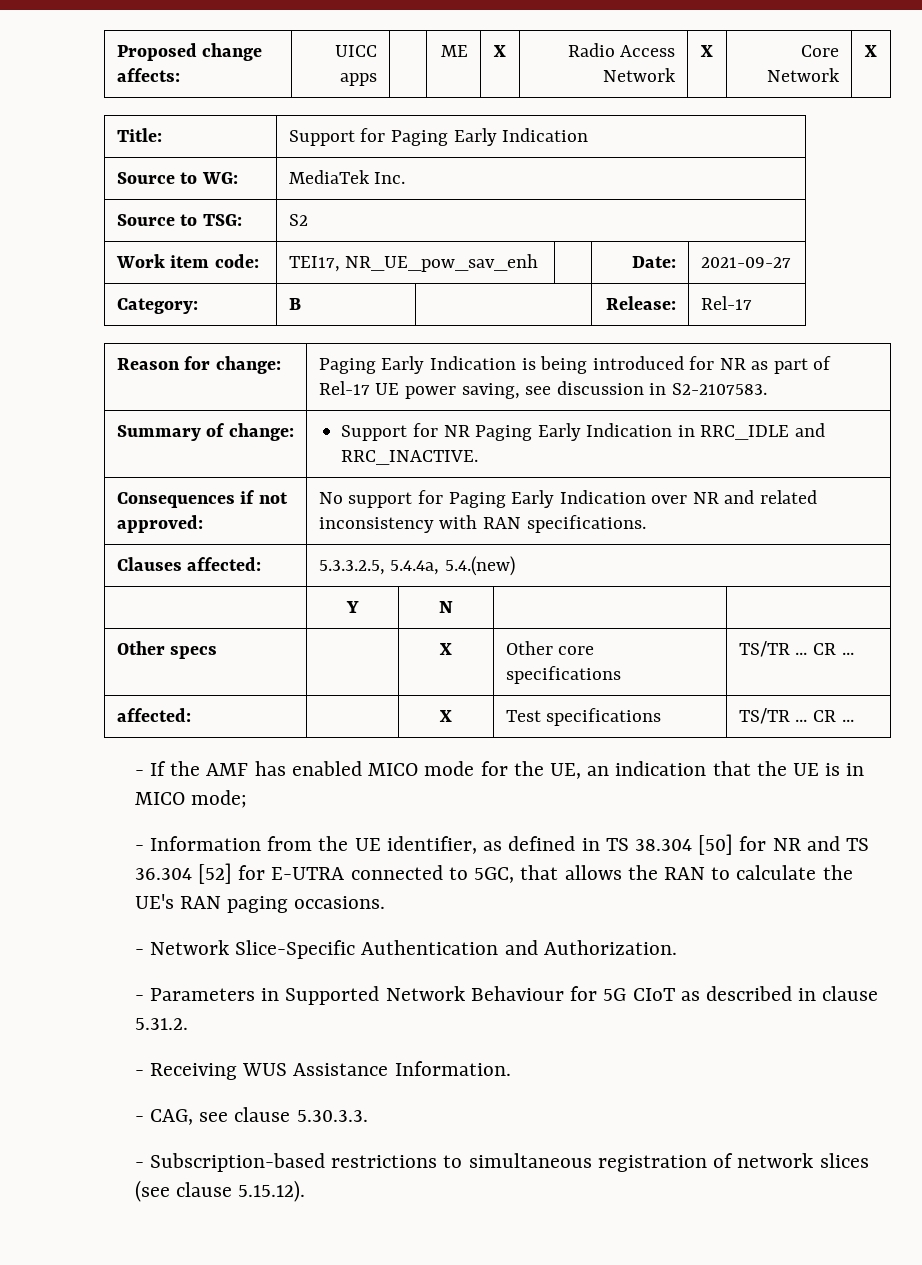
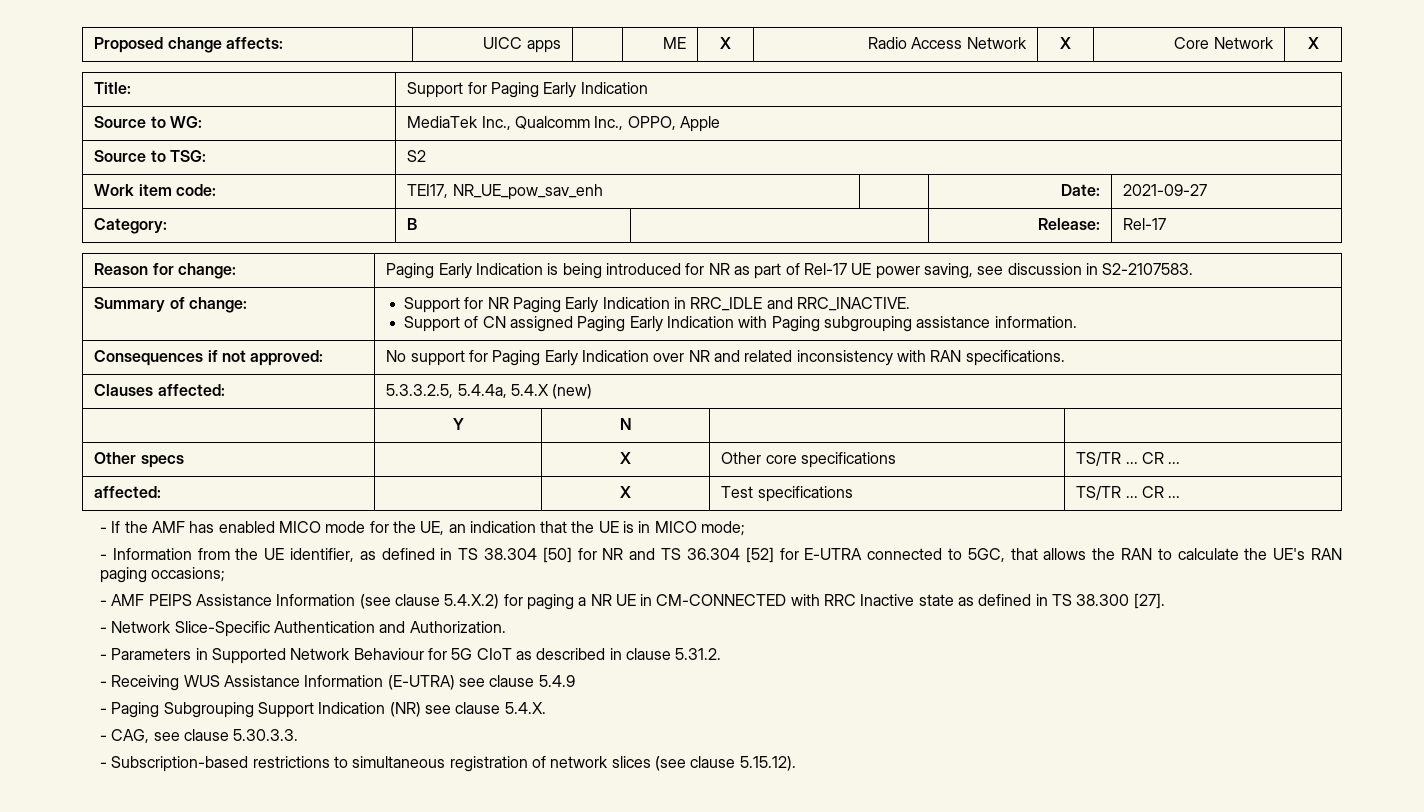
- Source to WG: | MediaTek Inc.
+ Source to WG: | MediaTek Inc., Qualcomm Inc., OPPO, Apple
  Summary of change: | Support for NR Paging Early Indication in RRC_IDLE and RRC_INACTIVE.
+ Support of CN assigned Paging Early Indication with Paging subgrouping assistance information.
- Clauses affected: | 5.3.3.2.5, 5.4.4a, 5.4.(new)
+ Clauses affected: | 5.3.3.2.5, 5.4.4a, 5.4.X (new)
- - Information from the UE identifier, as defined in TS 38.304 [50] for NR and TS 36.304 [52] for E-UTRA connected to 5GC, that allows the RAN to calculate the UE's RAN paging occasions.
+ - Information from the UE identifier, as defined in TS 38.304 [50] for NR and TS 36.304 [52] for E-UTRA connected to 5GC, that allows the RAN to calculate the UE's RAN paging occasions;
+ - AMF PEIPS Assistance Information (see clause 5.4.X.2) for paging a NR UE in CM-CONNECTED with RRC Inactive state as defined in TS 38.300 [27].
- - Receiving WUS Assistance Information.
+ - Receiving WUS Assistance Information (E-UTRA) see clause 5.4.9
+ - Paging Subgrouping Support Indication (NR) see clause 5.4.X.

